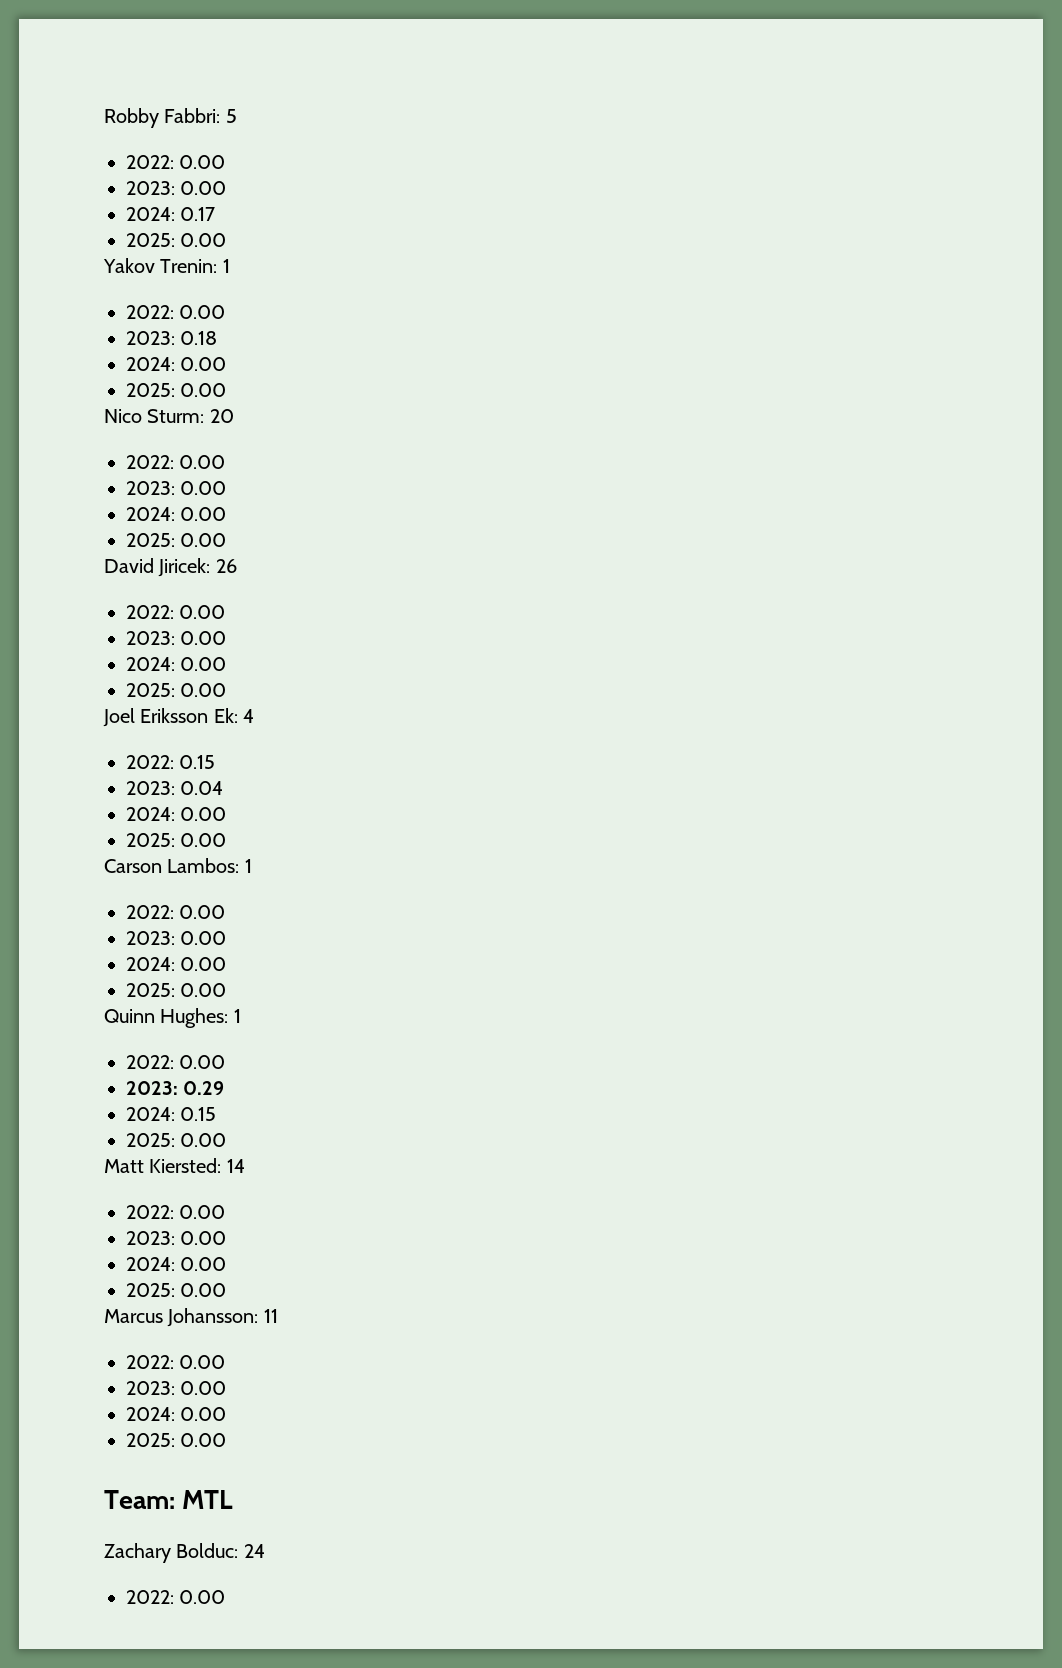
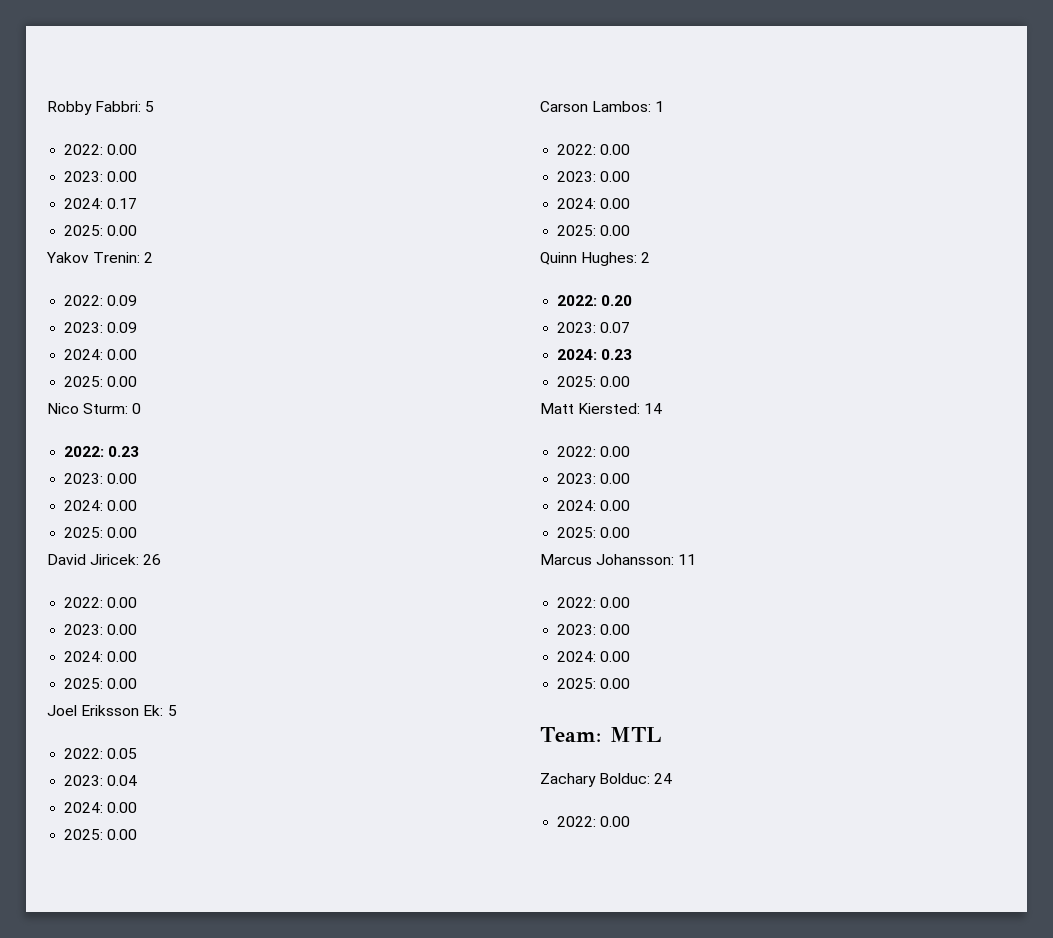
- Yakov Trenin: 1
- 2022: 0.00
- 2023: 0.18
+ Yakov Trenin: 2
+ 2022: 0.09
+ 2023: 0.09
- Nico Sturm: 20
- 2022: 0.00
+ Nico Sturm: 0
+ 2022: 0.23
- Joel Eriksson Ek: 4
- 2022: 0.15
+ Joel Eriksson Ek: 5
+ 2022: 0.05
- Quinn Hughes: 1
- 2022: 0.00
- 2023: 0.29
- 2024: 0.15
+ Quinn Hughes: 2
+ 2022: 0.20
+ 2023: 0.07
+ 2024: 0.23

